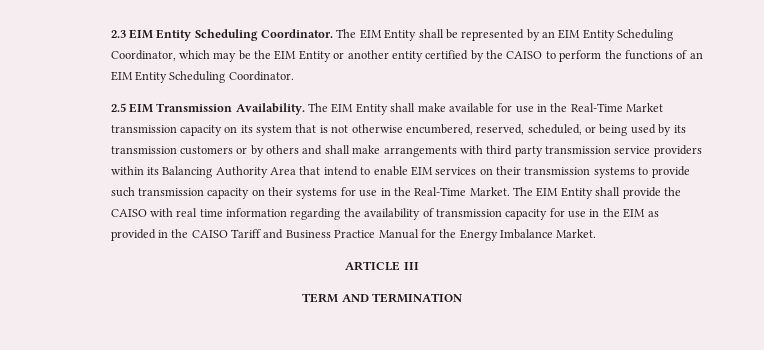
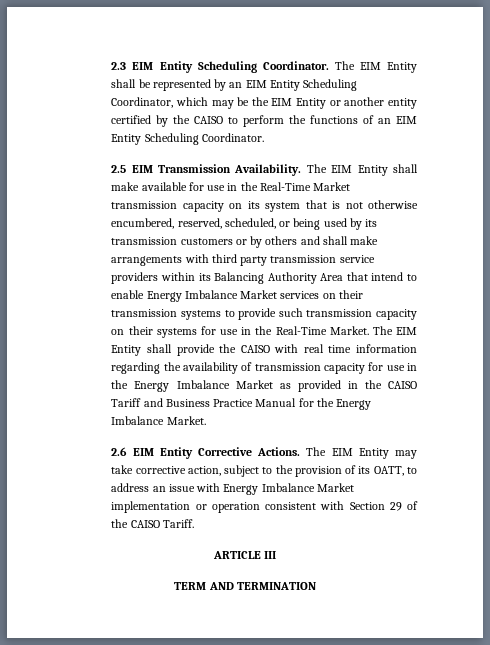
- The EIM Entity shall make available for use in the Real-Time Market transmission capacity on its system that is not otherwise encumbered, reserved, scheduled, or being used by its transmission customers or by others and shall make arrangements with third party transmission service providers within its Balancing Authority Area that intend to enable EIM services on their transmission systems to provide such transmission capacity on their systems for use in the Real-Time Market.
+ The EIM Entity shall make available for use in the Real-Time Market transmission capacity on its system that is not otherwise encumbered, reserved, scheduled, or being used by its transmission customers or by others and shall make arrangements with third party transmission service providers within its Balancing Authority Area that intend to enable Energy Imbalance Market services on their transmission systems to provide such transmission capacity on their systems for use in the Real-Time Market.
- The EIM Entity shall provide the CAISO with real time information regarding the availability of transmission capacity for use in the EIM as provided in the CAISO Tariff and Business Practice Manual for the Energy Imbalance Market.
+ The EIM Entity shall provide the CAISO with real time information regarding the availability of transmission capacity for use in the Energy Imbalance Market as provided in the CAISO Tariff and Business Practice Manual for the Energy Imbalance Market.
+ 2.6 EIM Entity Corrective Actions. The EIM Entity may take corrective action, subject to the provision of its OATT, to address an issue with Energy Imbalance Market implementation or operation consistent with Section 29 of the CAISO Tariff.

